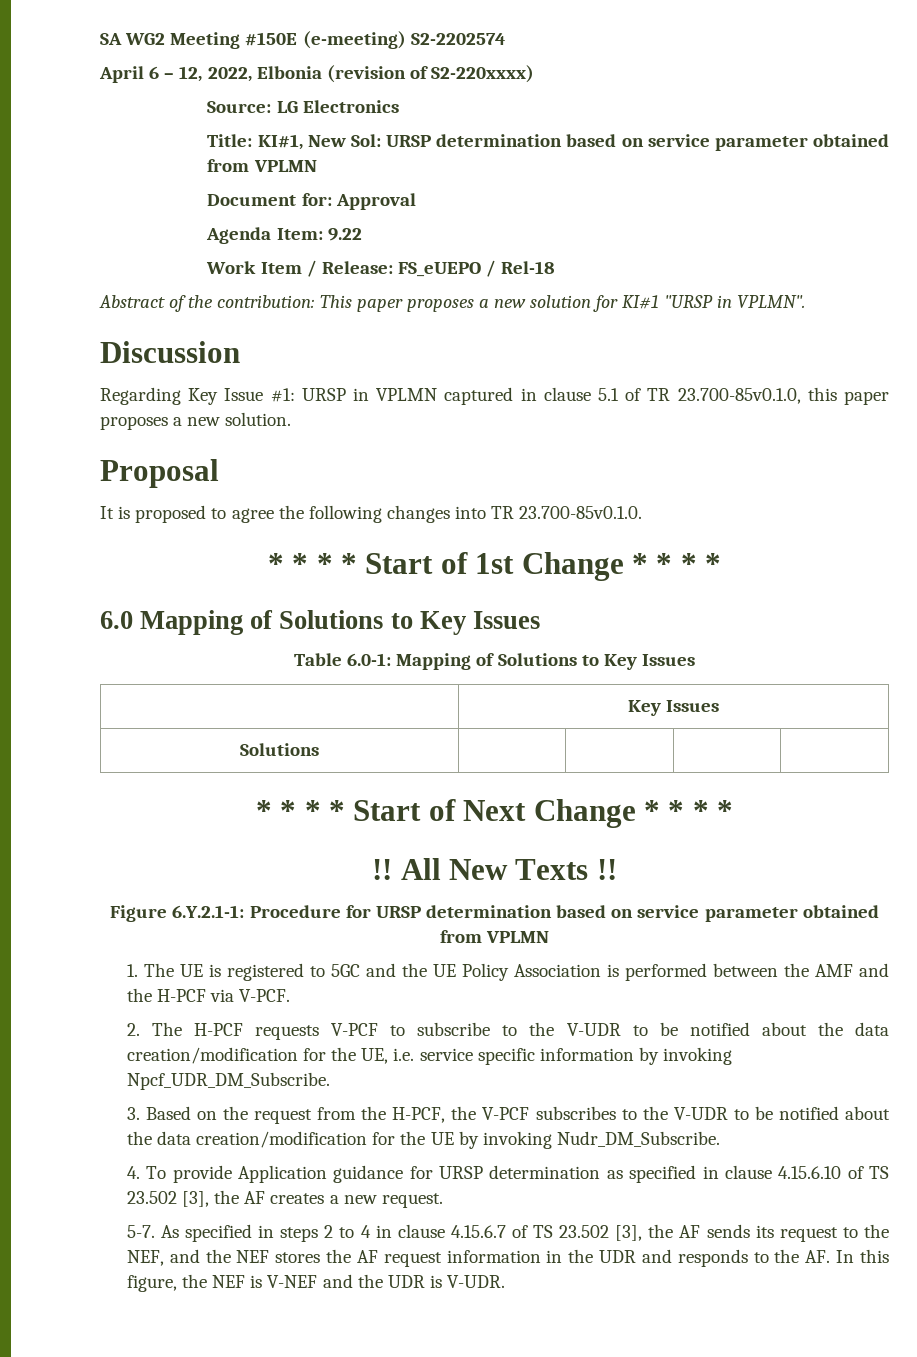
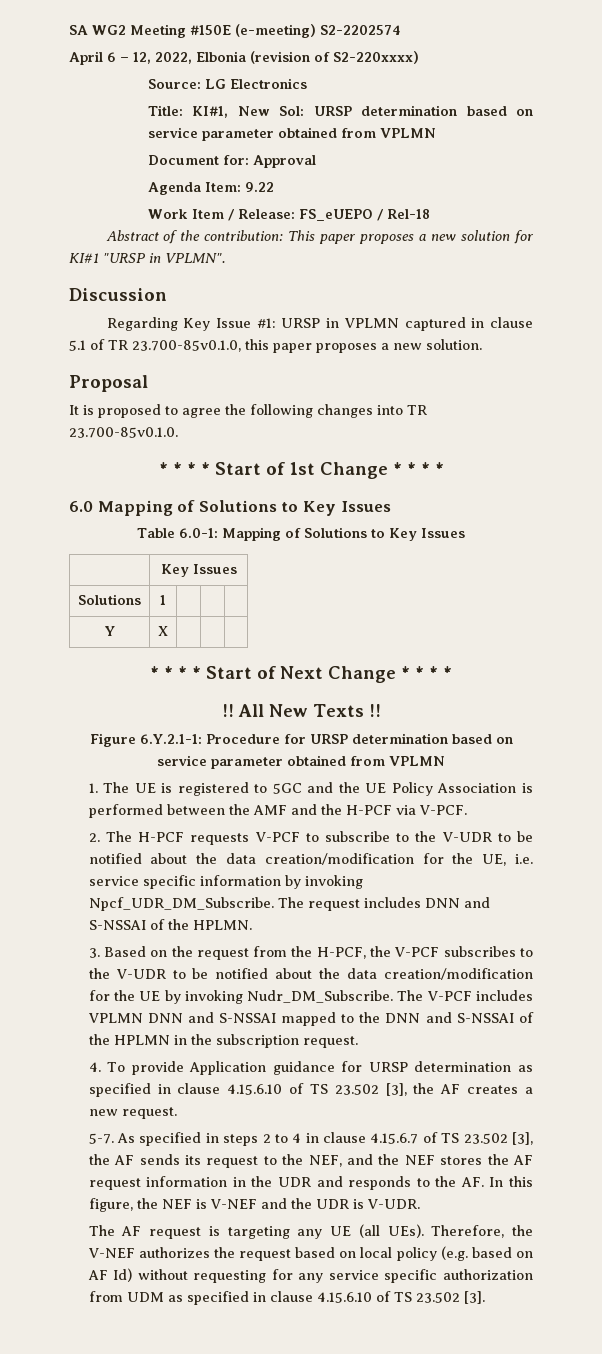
- Solutions | | | |
+ Solutions | 1 | | |
+ Y | X | | |
+ The request includes DNN and S-NSSAI of the HPLMN.
+ The V-PCF includes VPLMN DNN and S-NSSAI mapped to the DNN and S-NSSAI of the HPLMN in the subscription request.
+ The AF request is targeting any UE (all UEs). Therefore, the V-NEF authorizes the request based on local policy (e.g. based on AF Id) without requesting for any service specific authorization from UDM as specified in clause 4.15.6.10 of TS 23.502 [3].

